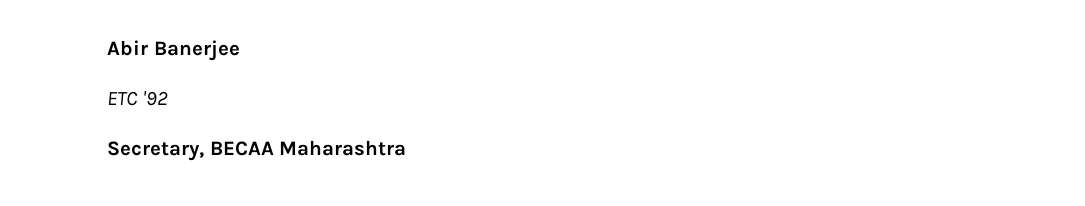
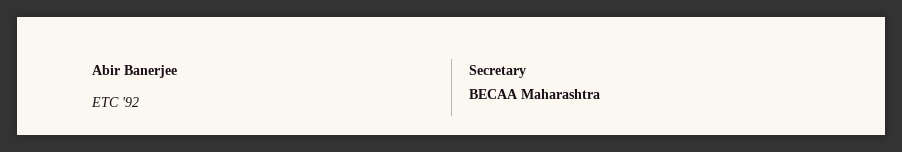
- Secretary, BECAA Maharashtra
+ Secretary
+ BECAA Maharashtra

